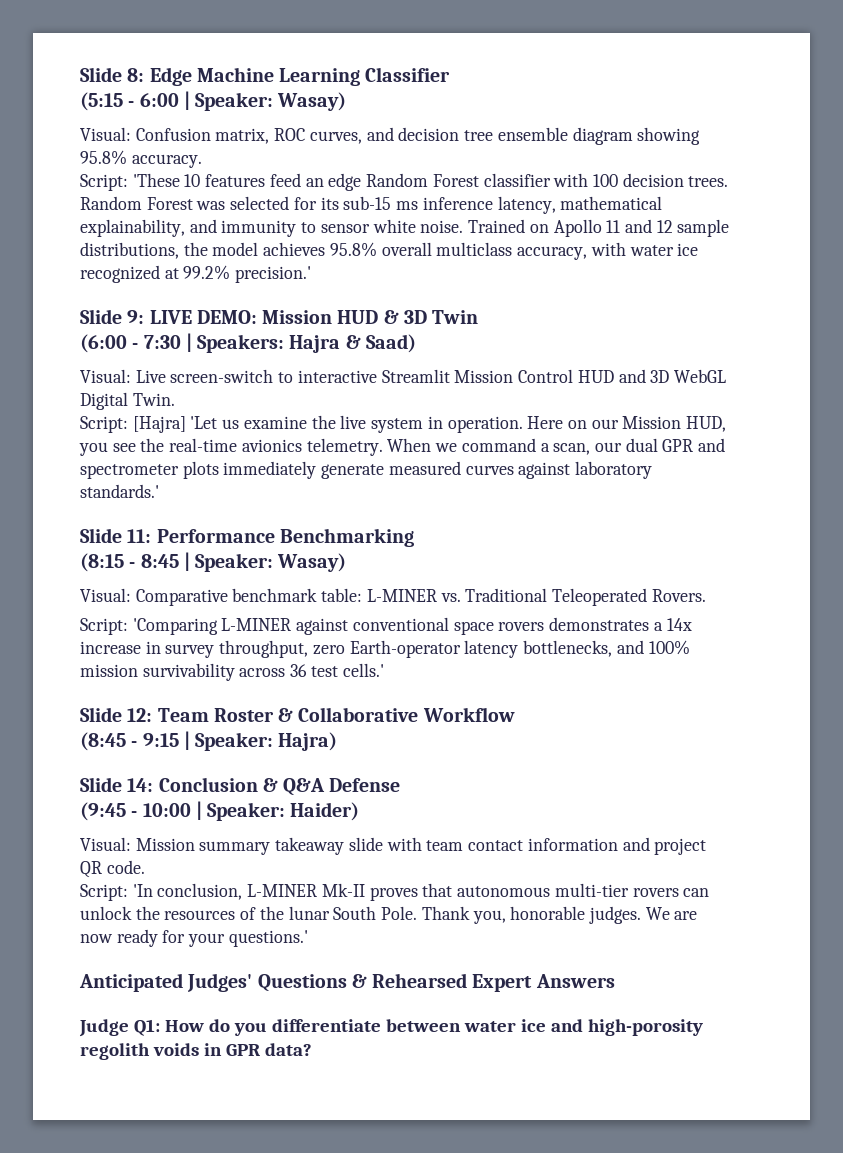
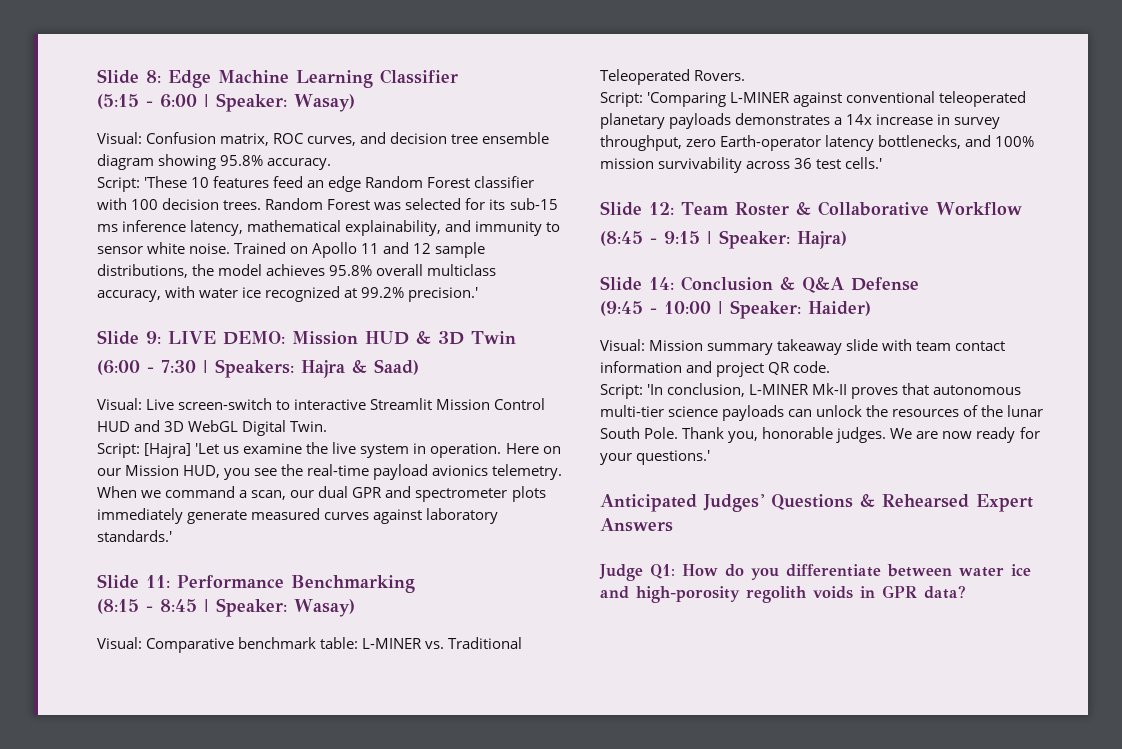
- Here on our Mission HUD, you see the real-time avionics telemetry.
+ Here on our Mission HUD, you see the real-time payload avionics telemetry.
- Script: 'Comparing L-MINER against conventional space rovers demonstrates a 14x increase in survey throughput, zero Earth-operator latency bottlenecks, and 100% mission survivability across 36 test cells.'
+ Script: 'Comparing L-MINER against conventional teleoperated planetary payloads demonstrates a 14x increase in survey throughput, zero Earth-operator latency bottlenecks, and 100% mission survivability across 36 test cells.'
- Script: 'In conclusion, L-MINER Mk-II proves that autonomous multi-tier rovers can unlock the resources of the lunar South Pole.
+ Script: 'In conclusion, L-MINER Mk-II proves that autonomous multi-tier science payloads can unlock the resources of the lunar South Pole.

